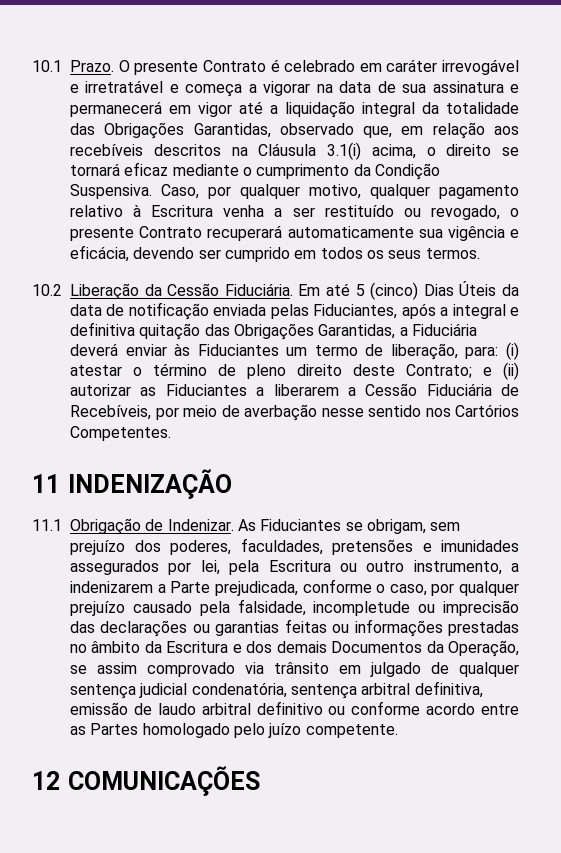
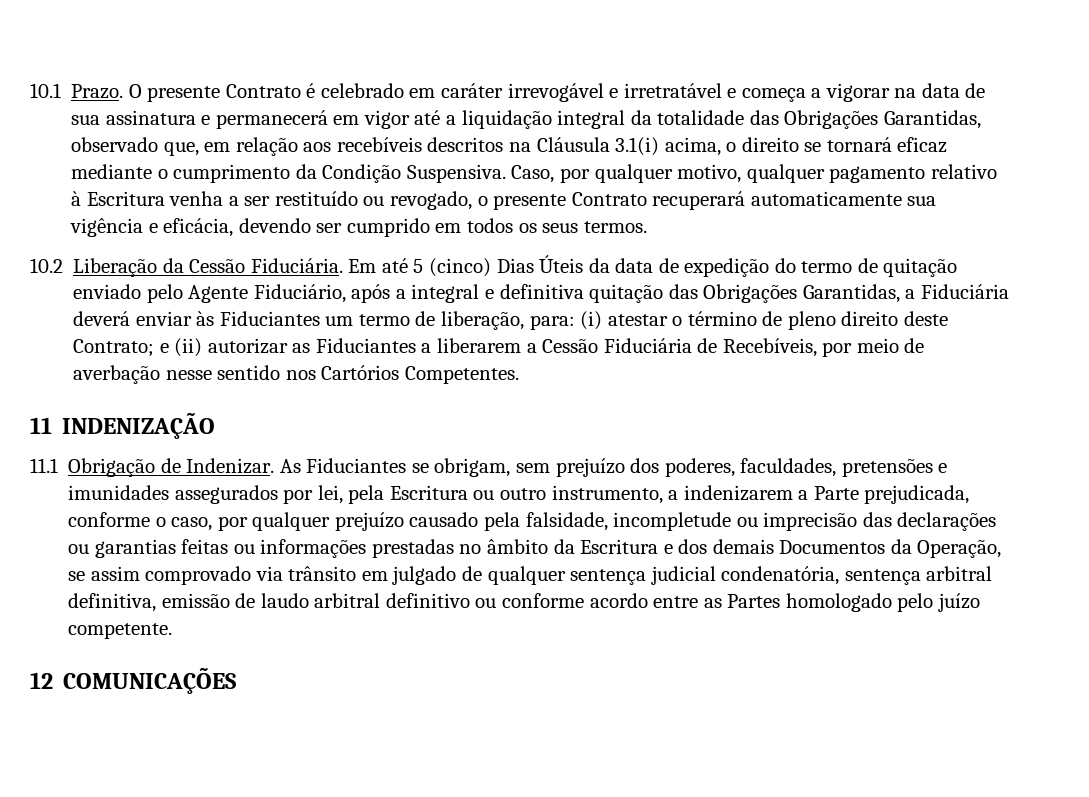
- Em até 5 (cinco) Dias Úteis da data de notificação enviada pelas Fiduciantes, após a integral e definitiva quitação das Obrigações Garantidas, a Fiduciária deverá enviar às Fiduciantes um termo de liberação, para: (i) atestar o término de pleno direito deste Contrato; e (ii) autorizar as Fiduciantes a liberarem a Cessão Fiduciária de Recebíveis, por meio de averbação nesse sentido nos Cartórios Competentes.
+ Em até 5 (cinco) Dias Úteis da data de expedição do termo de quitação enviado pelo Agente Fiduciário, após a integral e definitiva quitação das Obrigações Garantidas, a Fiduciária deverá enviar às Fiduciantes um termo de liberação, para: (i) atestar o término de pleno direito deste Contrato; e (ii) autorizar as Fiduciantes a liberarem a Cessão Fiduciária de Recebíveis, por meio de averbação nesse sentido nos Cartórios Competentes.

